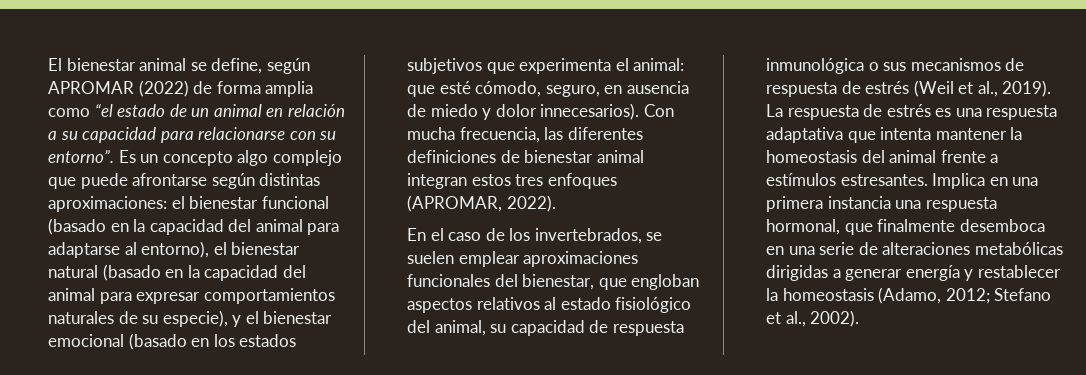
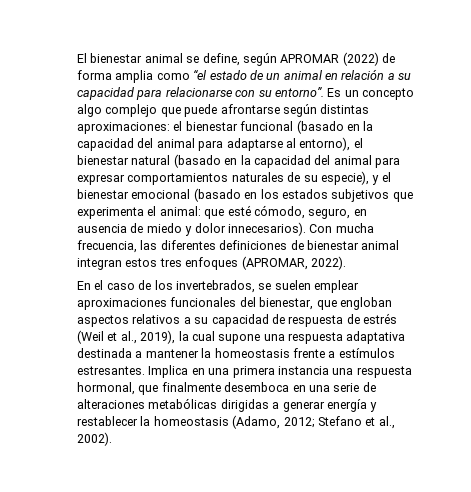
- En el caso de los invertebrados, se suelen emplear aproximaciones funcionales del bienestar, que engloban aspectos relativos al estado fisiológico del animal, su capacidad de respuesta inmunológica o sus mecanismos de respuesta de estrés (Weil et al., 2019). La respuesta de estrés es una respuesta adaptativa que intenta mantener la homeostasis del animal frente a estímulos estresantes.
+ En el caso de los invertebrados, se suelen emplear aproximaciones funcionales del bienestar, que engloban aspectos relativos a su capacidad de respuesta de estrés (Weil et al., 2019), la cual supone una respuesta adaptativa destinada a mantener la homeostasis frente a estímulos estresantes.

